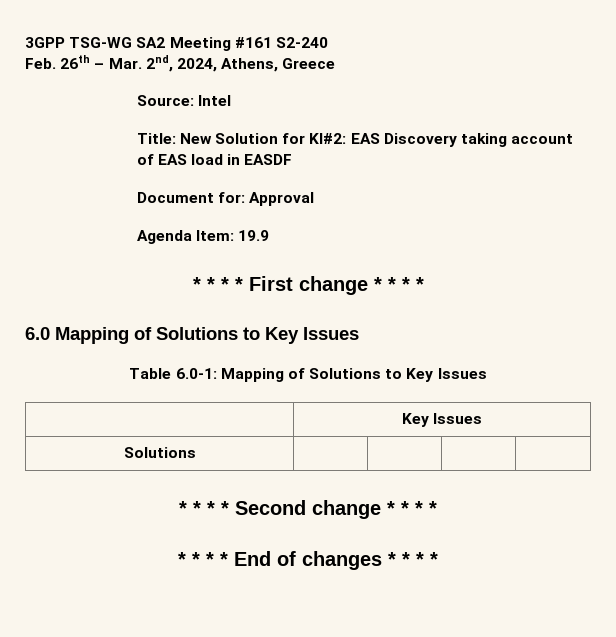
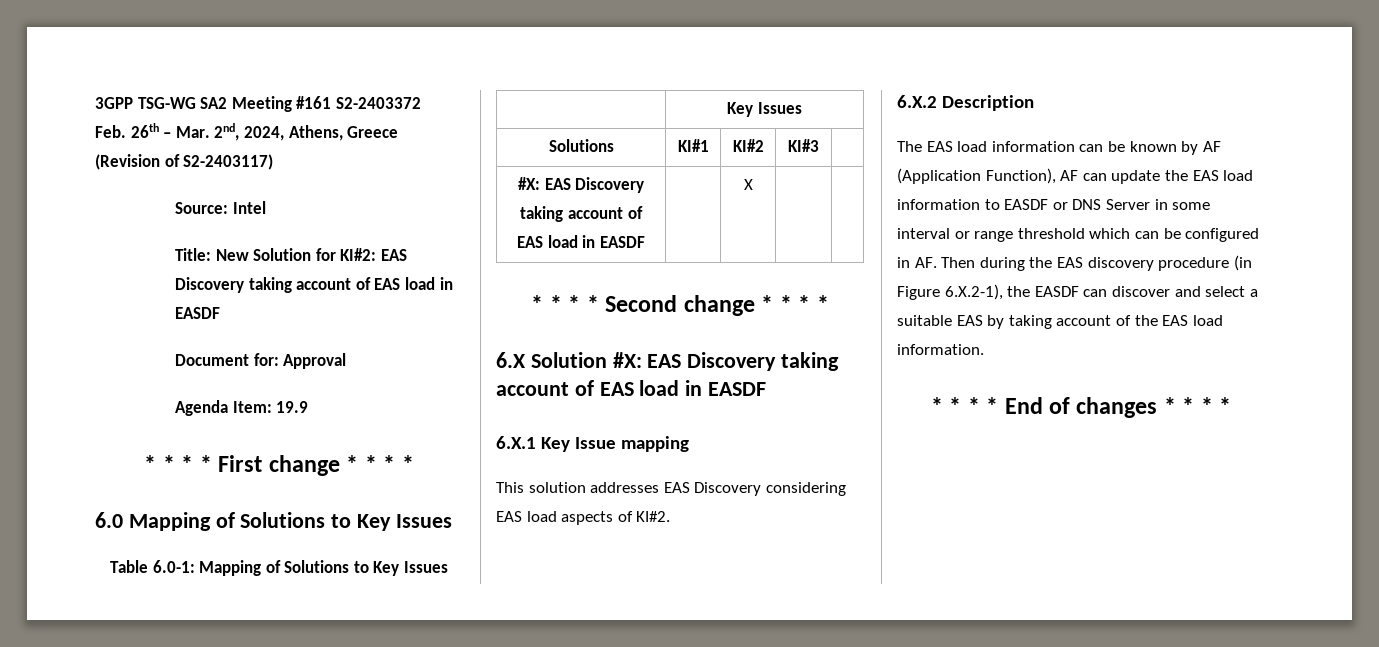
- 3GPP TSG-WG SA2 Meeting #161 S2-240
+ 3GPP TSG-WG SA2 Meeting #161 S2-2403372
- Feb. 26th – Mar. 2nd, 2024, Athens, Greece
+ Feb. 26th – Mar. 2nd, 2024, Athens, Greece (Revision of S2-2403117)
- Solutions | | | |
+ Solutions | KI#1 | KI#2 | KI#3 |
+ #X: EAS Discovery taking account of EAS load in EASDF | | X | |
+ 6.X Solution #X: EAS Discovery taking account of EAS load in EASDF
+ 6.X.1 Key Issue mapping
+ This solution addresses EAS Discovery considering EAS load aspects of KI#2.
+ 6.X.2 Description
+ The EAS load information can be known by AF (Application Function), AF can update the EAS load information to EASDF or DNS Server in some interval or range threshold which can be configured in AF. Then during the EAS discovery procedure (in Figure 6.X.2-1), the EASDF can discover and select a suitable EAS by taking account of the EAS load information.

